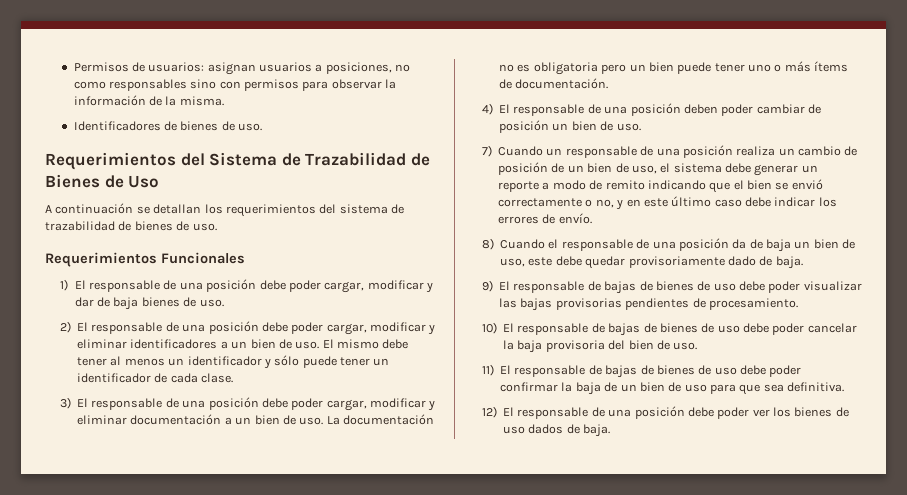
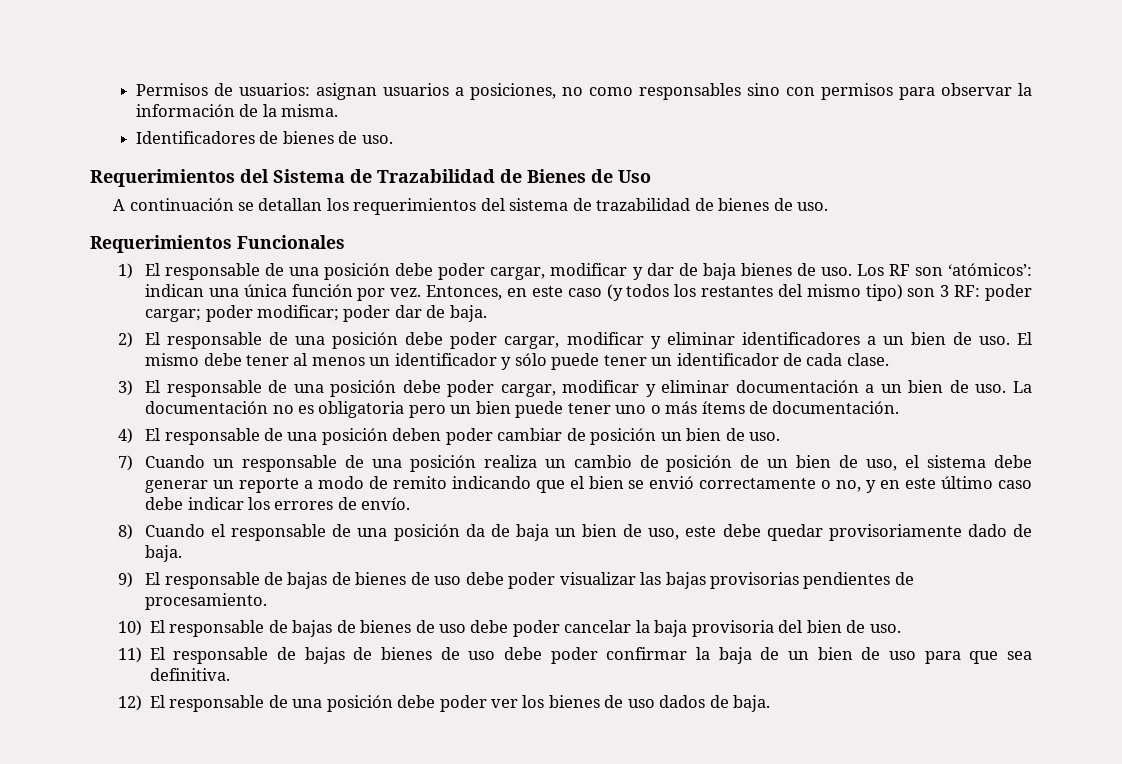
+ Los RF son ‘atómicos’: indican una única función por vez. Entonces, en este caso (y todos los restantes del mismo tipo) son 3 RF: poder cargar; poder modificar; poder dar de baja.

